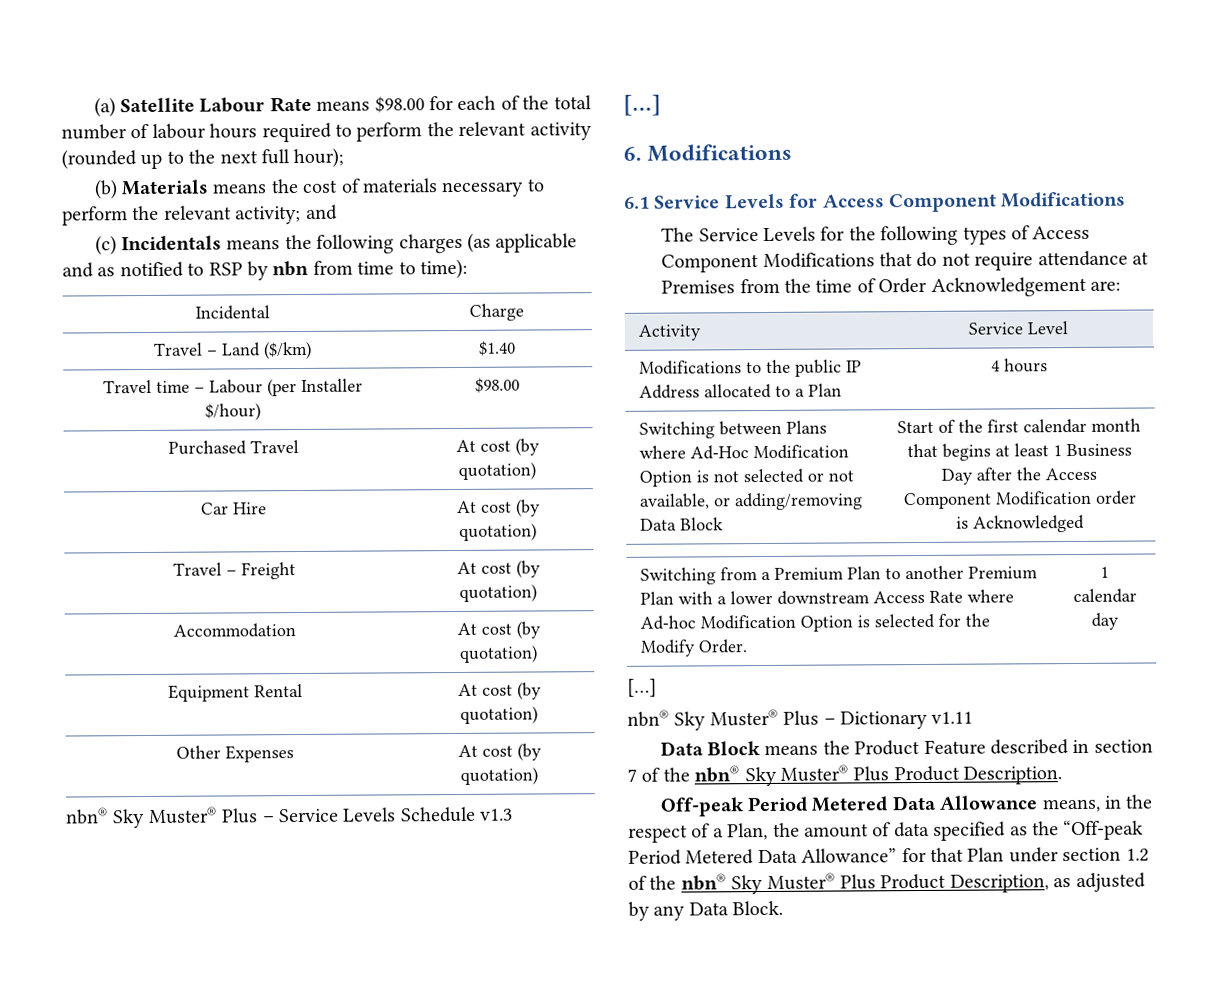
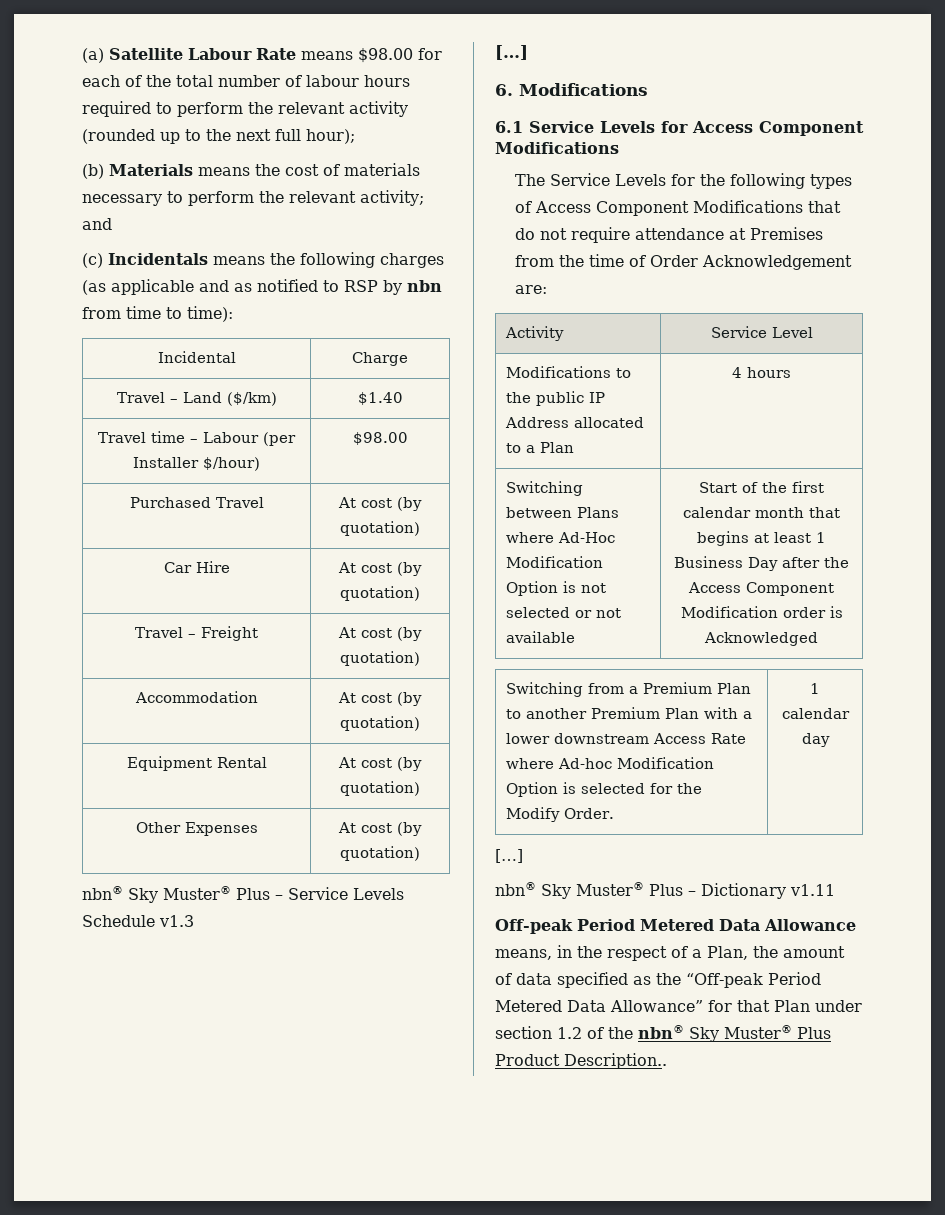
- Switching between Plans where Ad-Hoc Modification Option is not selected or not available, or adding/removing Data Block | Start of the first calendar month that begins at least 1 Business Day after the Access Component Modification order is Acknowledged
+ Switching between Plans where Ad-Hoc Modification Option is not selected or not available | Start of the first calendar month that begins at least 1 Business Day after the Access Component Modification order is Acknowledged
- Data Block means the Product Feature described in section 7 of the nbn® Sky Muster® Plus Product Description.
- Off-peak Period Metered Data Allowance means, in the respect of a Plan, the amount of data specified as the “Off-peak Period Metered Data Allowance” for that Plan under section 1.2 of the nbn® Sky Muster® Plus Product Description, as adjusted by any Data Block.
+ Off-peak Period Metered Data Allowance means, in the respect of a Plan, the amount of data specified as the “Off-peak Period Metered Data Allowance” for that Plan under section 1.2 of the nbn® Sky Muster® Plus Product Description..

